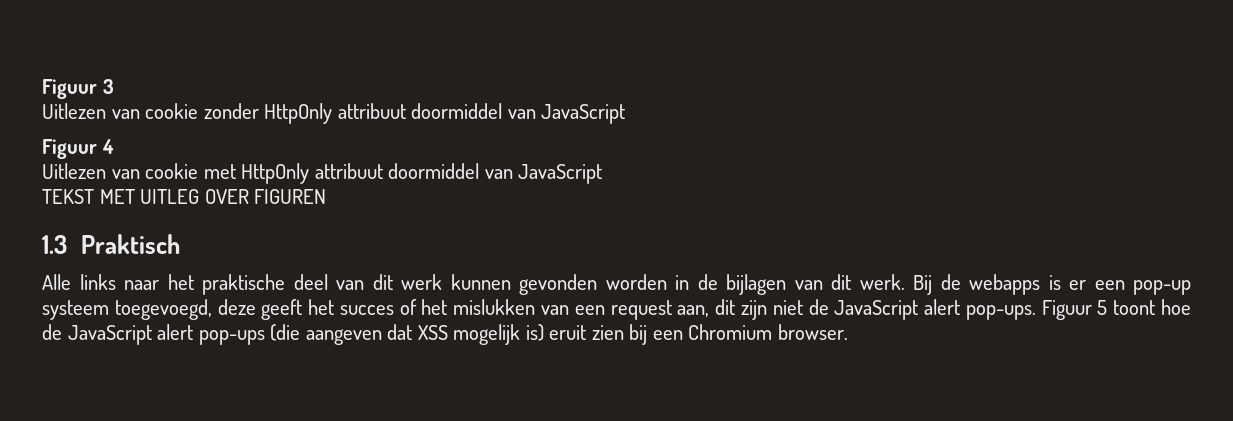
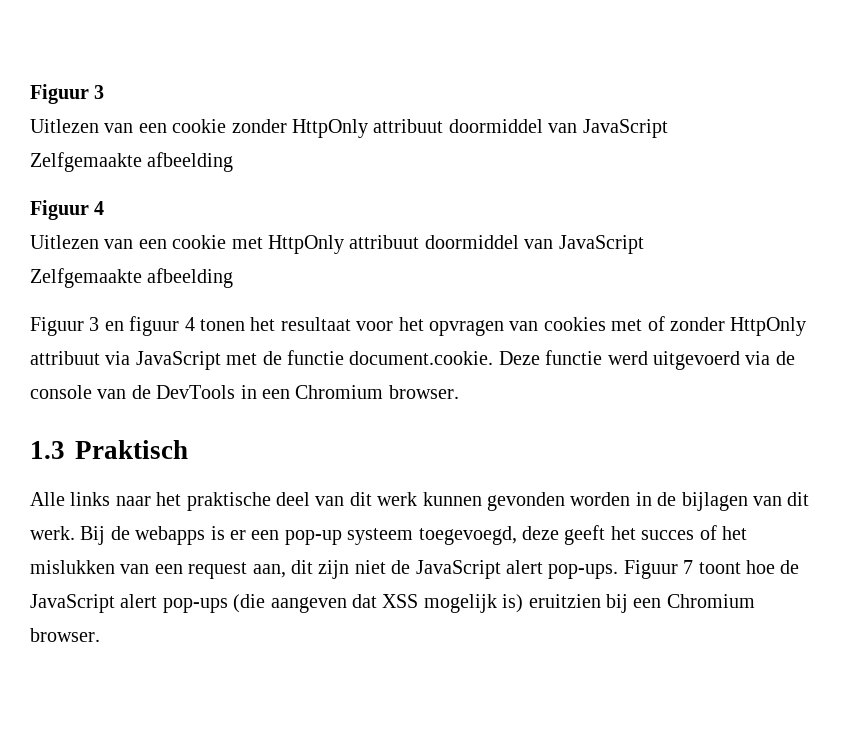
- Uitlezen van cookie zonder HttpOnly attribuut doormiddel van JavaScript
+ Uitlezen van een cookie zonder HttpOnly attribuut doormiddel van JavaScript
+ Zelfgemaakte afbeelding
- Uitlezen van cookie met HttpOnly attribuut doormiddel van JavaScript
- TEKST MET UITLEG OVER FIGUREN
+ Uitlezen van een cookie met HttpOnly attribuut doormiddel van JavaScript
+ Zelfgemaakte afbeelding
+ Figuur 3 en figuur 4 tonen het resultaat voor het opvragen van cookies met of zonder HttpOnly attribuut via JavaScript met de functie document.cookie. Deze functie werd uitgevoerd via de console van de DevTools in een Chromium browser.
- Figuur 5 toont hoe de JavaScript alert pop-ups (die aangeven dat XSS mogelijk is) eruit zien bij een Chromium browser.
+ Figuur 7 toont hoe de JavaScript alert pop-ups (die aangeven dat XSS mogelijk is) eruitzien bij een Chromium browser.

